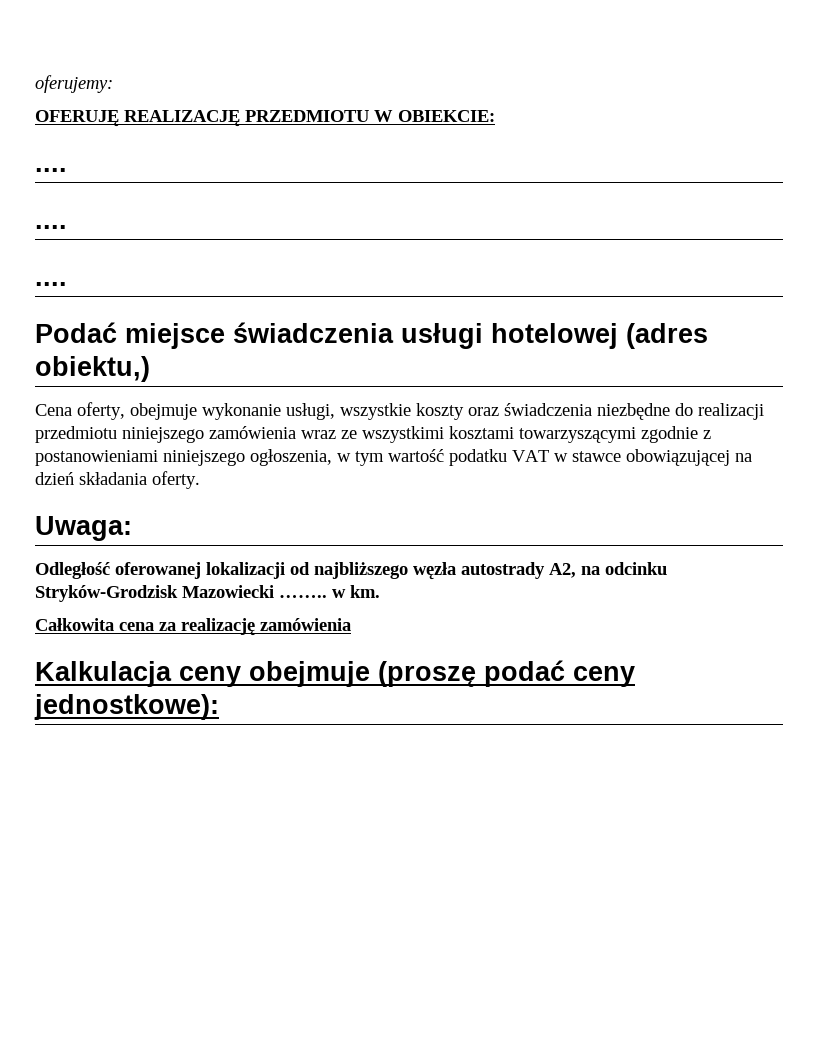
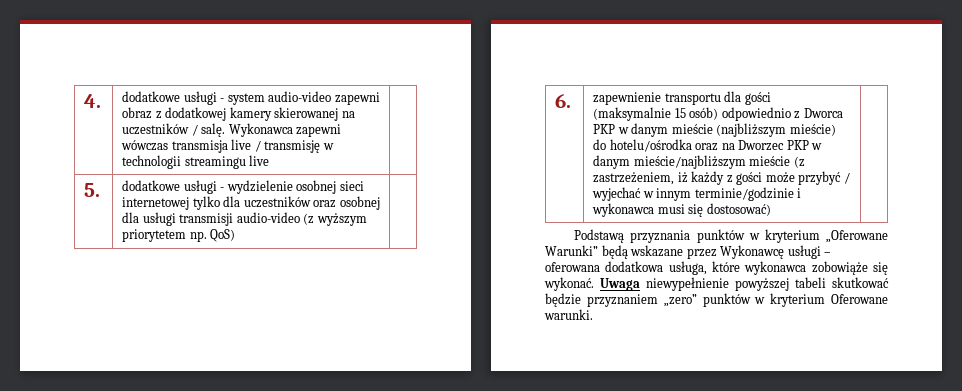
- oferujemy:
- OFERUJĘ REALIZACJĘ PRZEDMIOTU W OBIEKCIE:
- ....
- ....
- ....
- Podać miejsce świadczenia usługi hotelowej (adres obiektu,)
- Cena oferty, obejmuje wykonanie usługi, wszystkie koszty oraz świadczenia niezbędne do realizacji przedmiotu niniejszego zamówienia wraz ze wszystkimi kosztami towarzyszącymi zgodnie z postanowieniami niniejszego ogłoszenia, w tym wartość podatku VAT w stawce obowiązującej na dzień składania oferty.
- Uwaga:
- Odległość oferowanej lokalizacji od najbliższego węzła autostrady A2, na odcinku Stryków-Grodzisk Mazowiecki …….. w km.
- Całkowita cena za realizację zamówienia
- Kalkulacja ceny obejmuje (proszę podać ceny jednostkowe):
+ 4. | dodatkowe usługi - system audio-video zapewni obraz z dodatkowej kamery skierowanej na uczestników / salę. Wykonawca zapewni wówczas transmisja live / transmisję w technologii streamingu live |
+ 5. | dodatkowe usługi - wydzielenie osobnej sieci internetowej tylko dla uczestników oraz osobnej dla usługi transmisji audio-video (z wyższym priorytetem np. QoS) |
+ 6. | zapewnienie transportu dla gości (maksymalnie 15 osób) odpowiednio z Dworca PKP w danym mieście (najbliższym mieście) do hotelu/ośrodka oraz na Dworzec PKP w danym mieście/najbliższym mieście (z zastrzeżeniem, iż każdy z gości może przybyć / wyjechać w innym terminie/godzinie i wykonawca musi się dostosować) |
+ Podstawą przyznania punktów w kryterium „Oferowane Warunki” będą wskazane przez Wykonawcę usługi – oferowana dodatkowa usługa, które wykonawca zobowiąże się wykonać. Uwaga niewypełnienie powyższej tabeli skutkować będzie przyznaniem „zero” punktów w kryterium Oferowane warunki.

